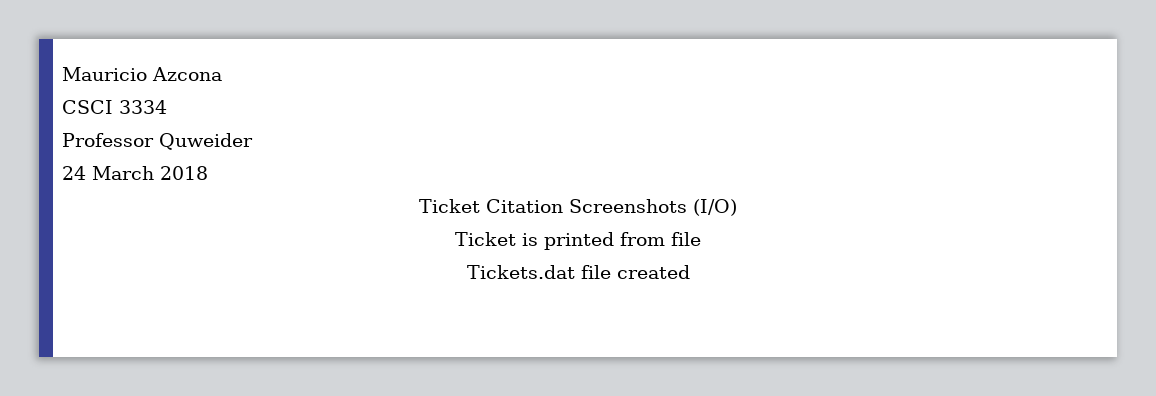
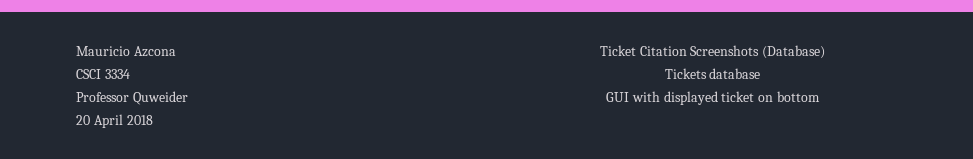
- 24 March 2018
+ 20 April 2018
- Ticket Citation Screenshots (I/O)
- Ticket is printed from file
- Tickets.dat file created
+ Ticket Citation Screenshots (Database)
+ Tickets database
+ GUI with displayed ticket on bottom

